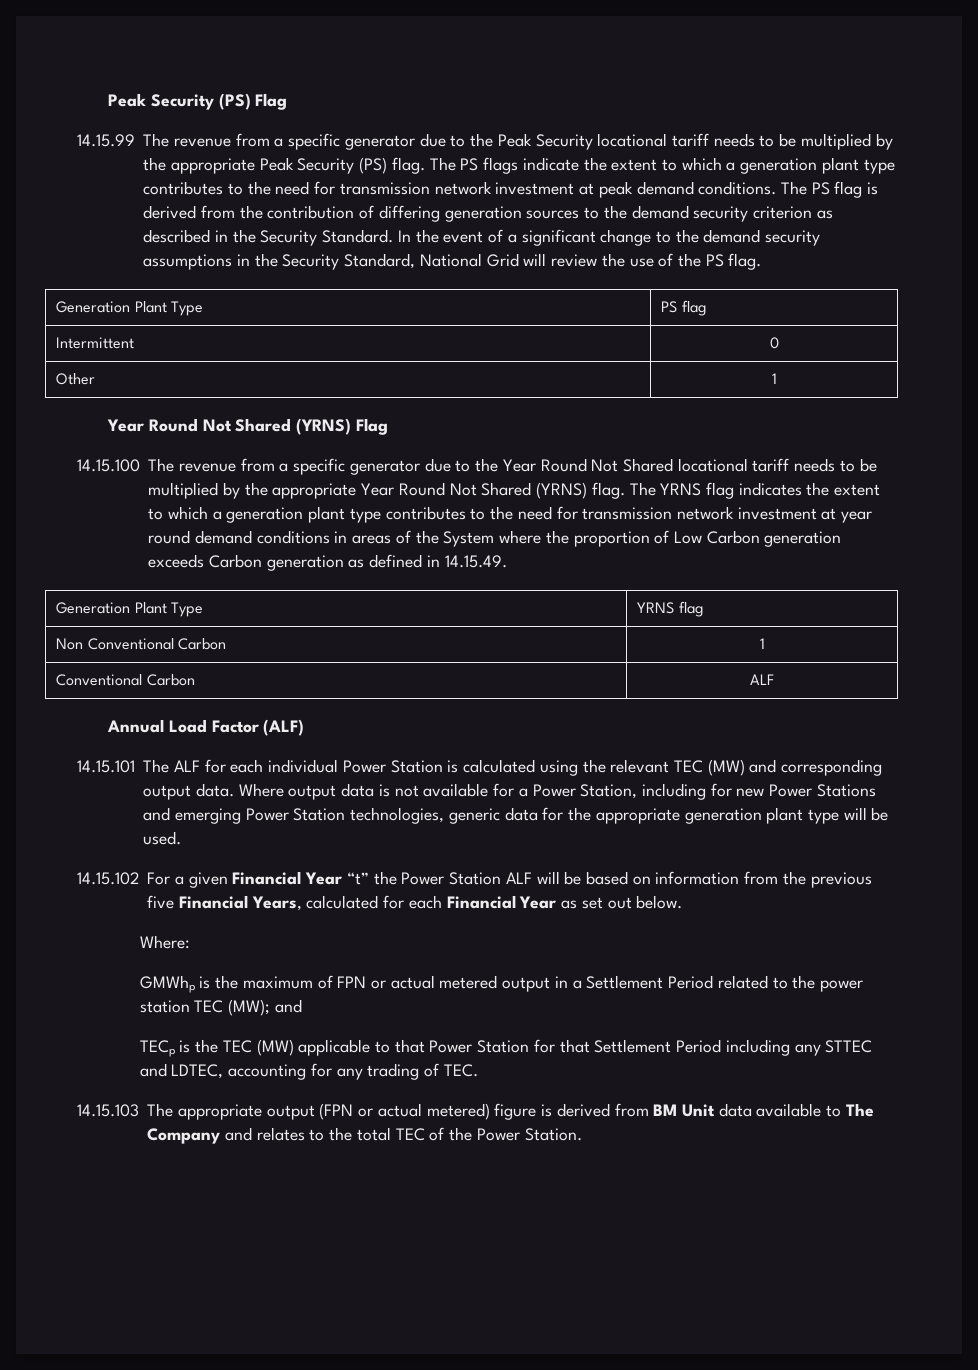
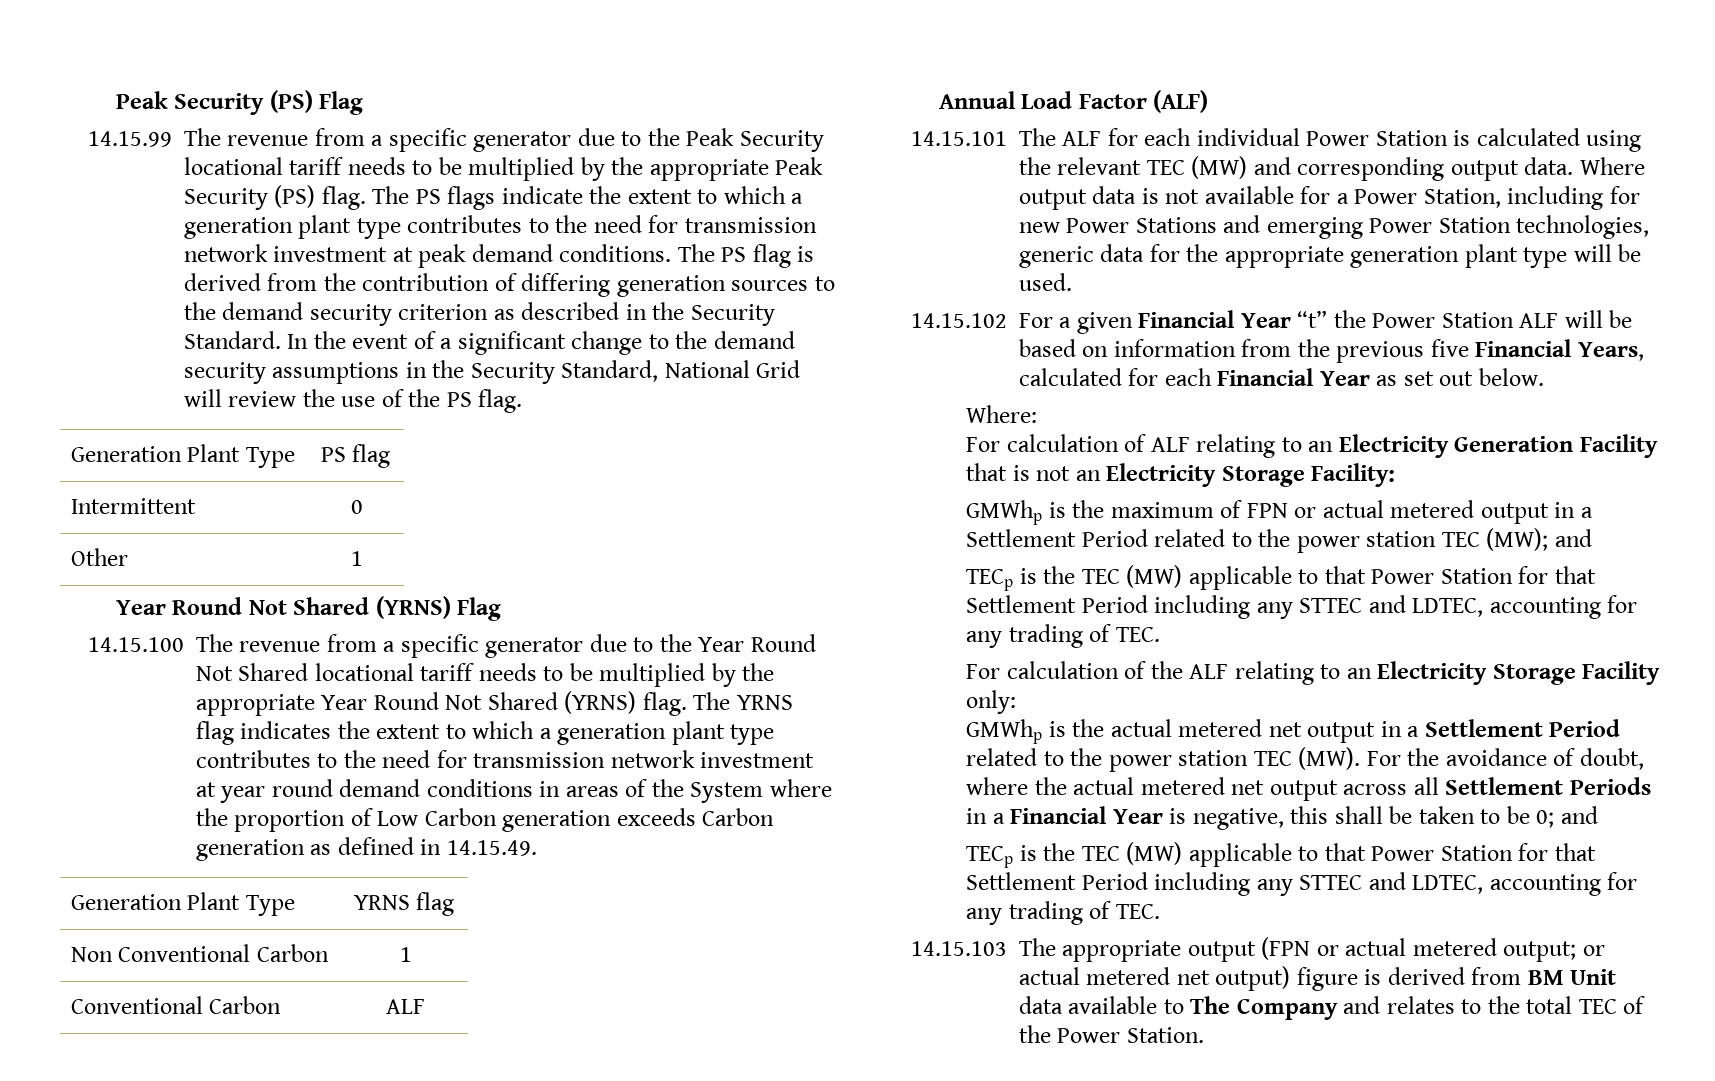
+ For calculation of ALF relating to an Electricity Generation Facility that is not an Electricity Storage Facility:
+ For calculation of the ALF relating to an Electricity Storage Facility only:
+ GMWhp is the actual metered net output in a Settlement Period related to the power station TEC (MW). For the avoidance of doubt, where the actual metered net output across all Settlement Periods in a Financial Year is negative, this shall be taken to be 0; and
+ TECp is the TEC (MW) applicable to that Power Station for that Settlement Period including any STTEC and LDTEC, accounting for any trading of TEC.
- 14.15.103 The appropriate output (FPN or actual metered) figure is derived from BM Unit data available to The Company and relates to the total TEC of the Power Station.
+ 14.15.103 The appropriate output (FPN or actual metered output; or actual metered net output) figure is derived from BM Unit data available to The Company and relates to the total TEC of the Power Station.

